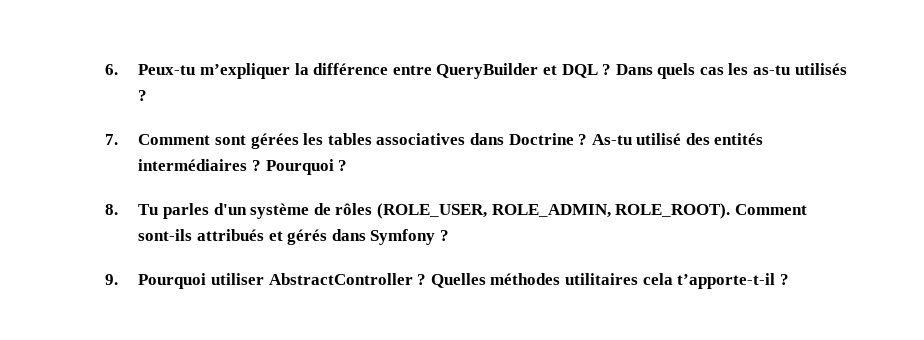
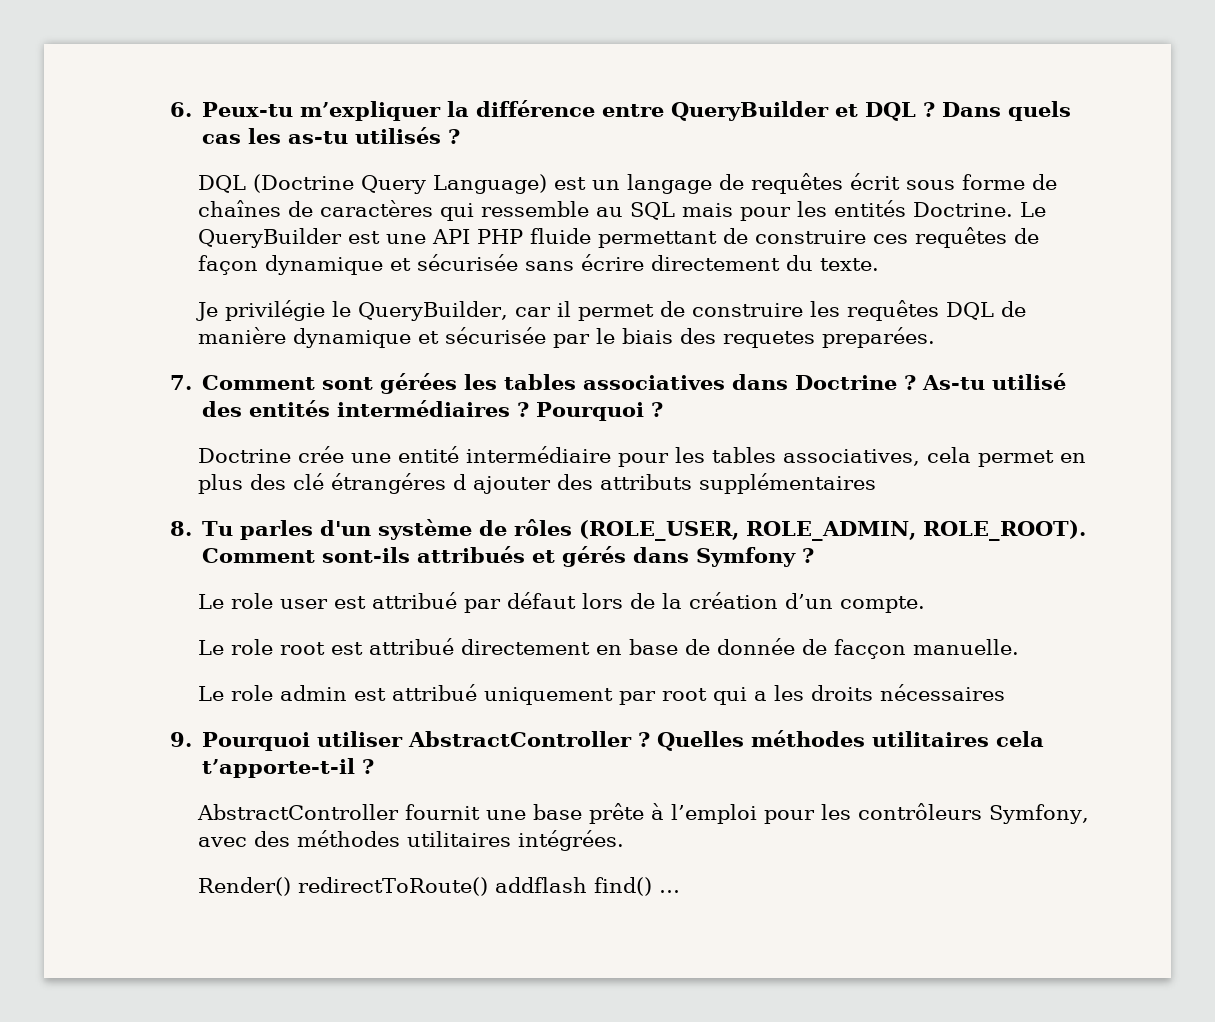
+ DQL (Doctrine Query Language) est un langage de requêtes écrit sous forme de chaînes de caractères qui ressemble au SQL mais pour les entités Doctrine. Le QueryBuilder est une API PHP fluide permettant de construire ces requêtes de façon dynamique et sécurisée sans écrire directement du texte.
+ Je privilégie le QueryBuilder, car il permet de construire les requêtes DQL de manière dynamique et sécurisée par le biais des requetes preparées.
+ Doctrine crée une entité intermédiaire pour les tables associatives, cela permet en plus des clé étrangéres d ajouter des attributs supplémentaires
+ Le role user est attribué par défaut lors de la création d’un compte.
+ Le role root est attribué directement en base de donnée de facçon manuelle.
+ Le role admin est attribué uniquement par root qui a les droits nécessaires
+ AbstractController fournit une base prête à l’emploi pour les contrôleurs Symfony, avec des méthodes utilitaires intégrées.
+ Render() redirectToRoute() addflash find() …

